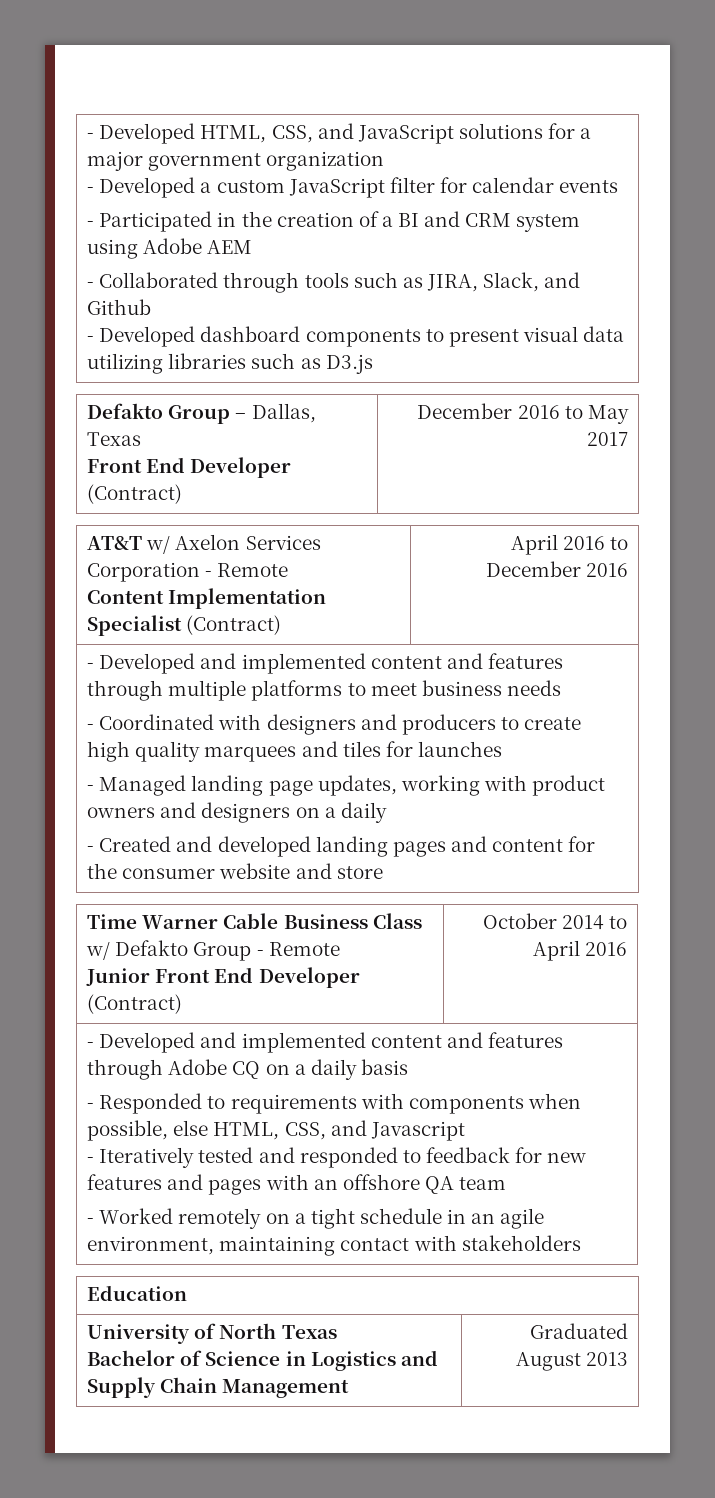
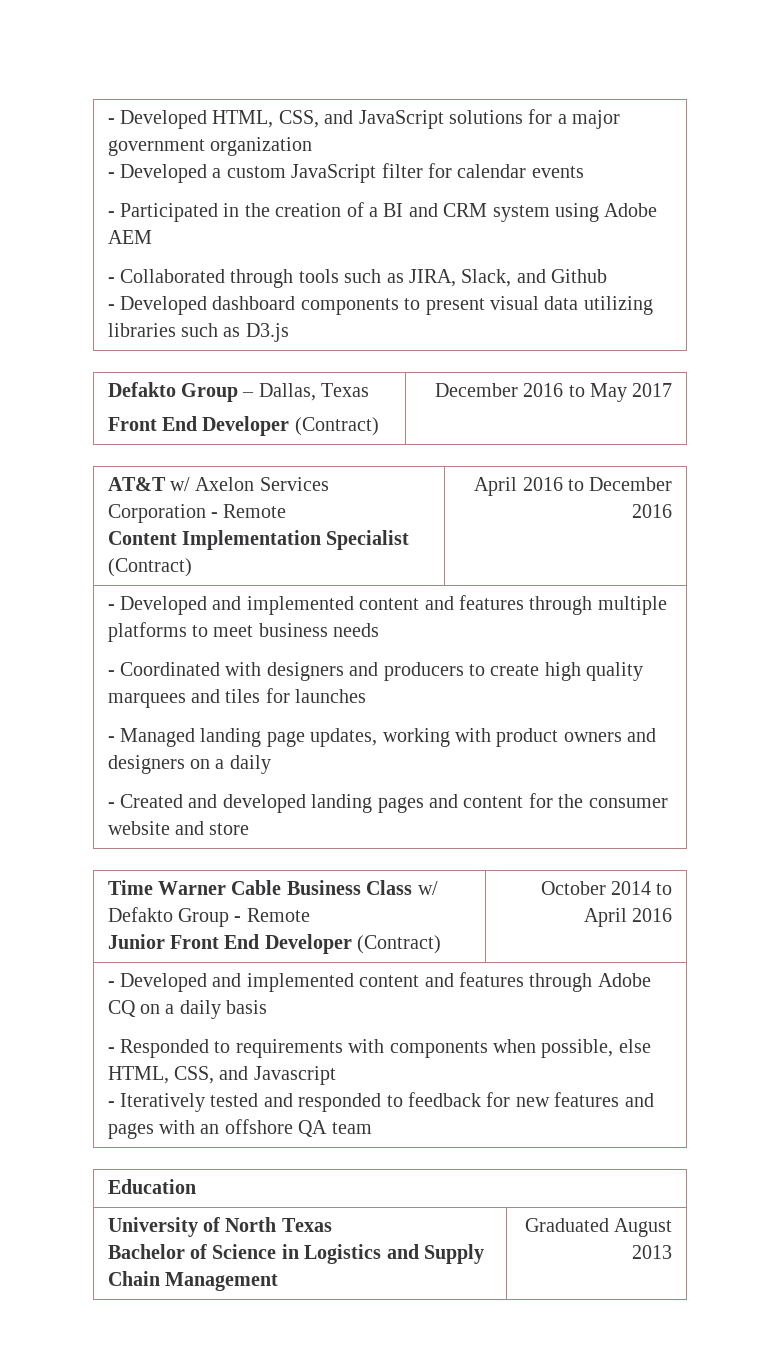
- - Worked remotely on a tight schedule in an agile environment, maintaining contact with stakeholders

